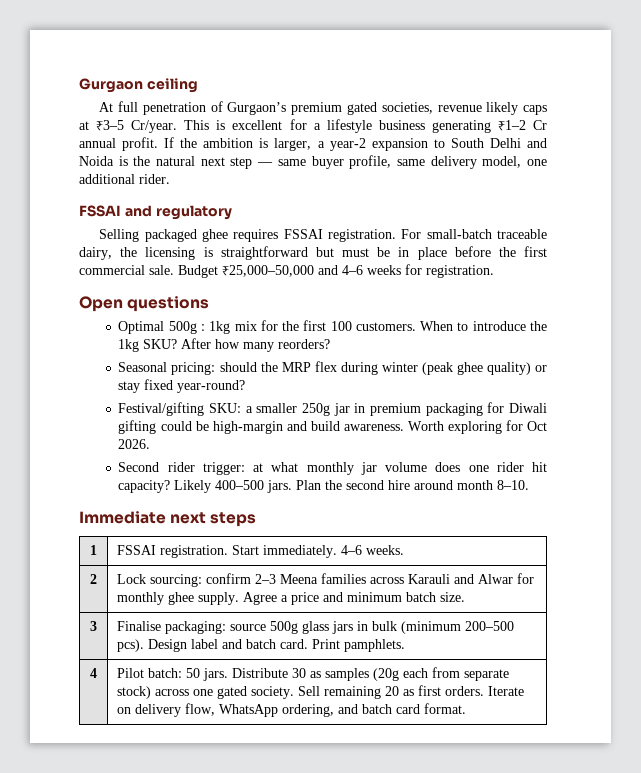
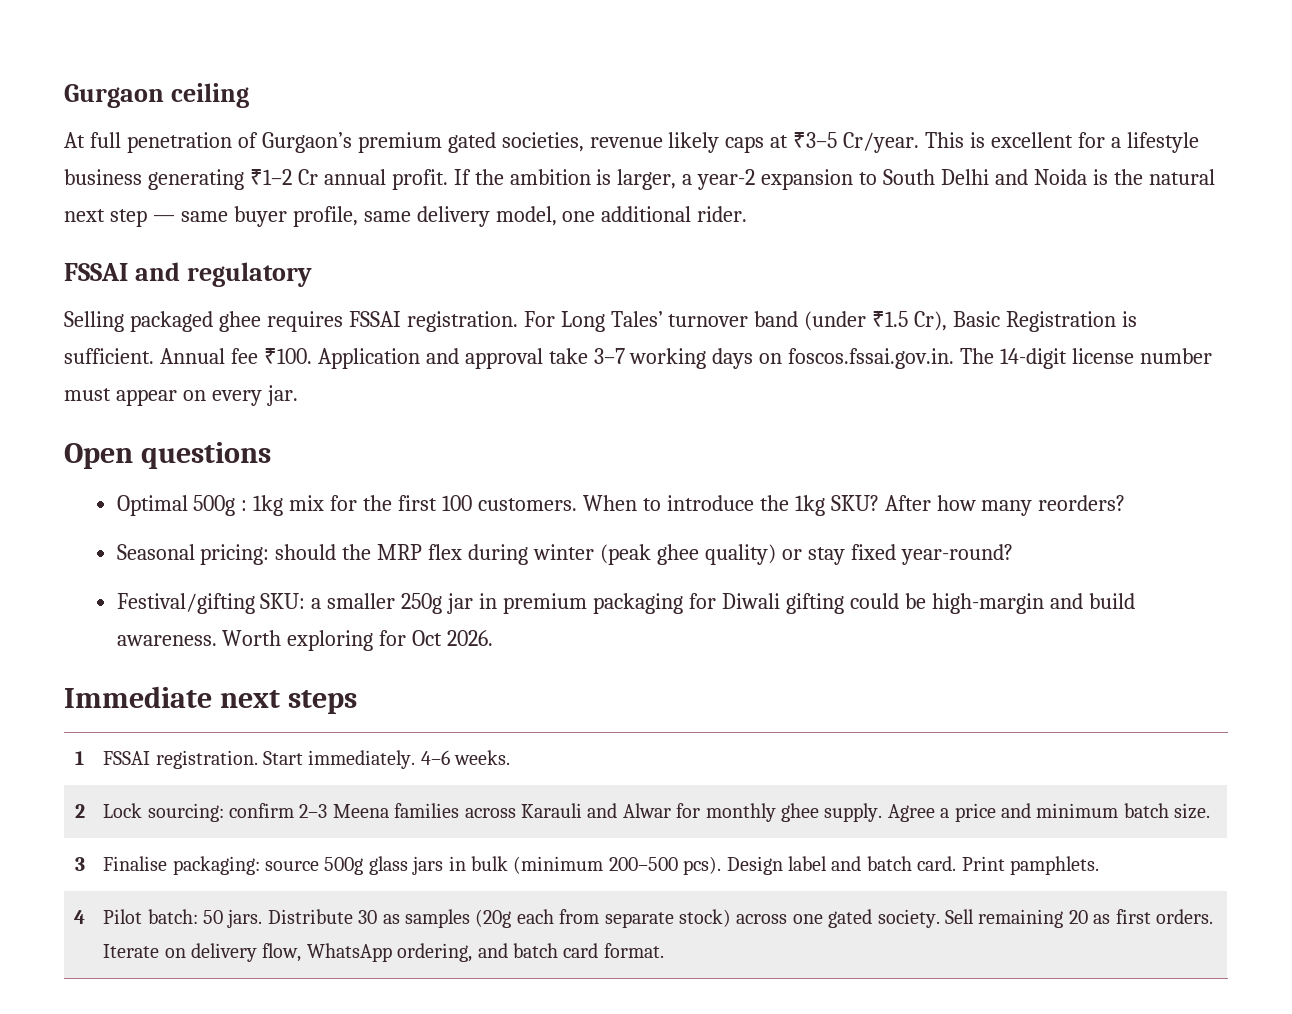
- For small-batch traceable dairy, the licensing is straightforward but must be in place before the first commercial sale. Budget ₹25,000–50,000 and 4–6 weeks for registration.
+ For Long Tales’ turnover band (under ₹1.5 Cr), Basic Registration is sufficient. Annual fee ₹100. Application and approval take 3–7 working days on foscos.fssai.gov.in. The 14-digit license number must appear on every jar.
- Second rider trigger: at what monthly jar volume does one rider hit capacity? Likely 400–500 jars. Plan the second hire around month 8–10.

